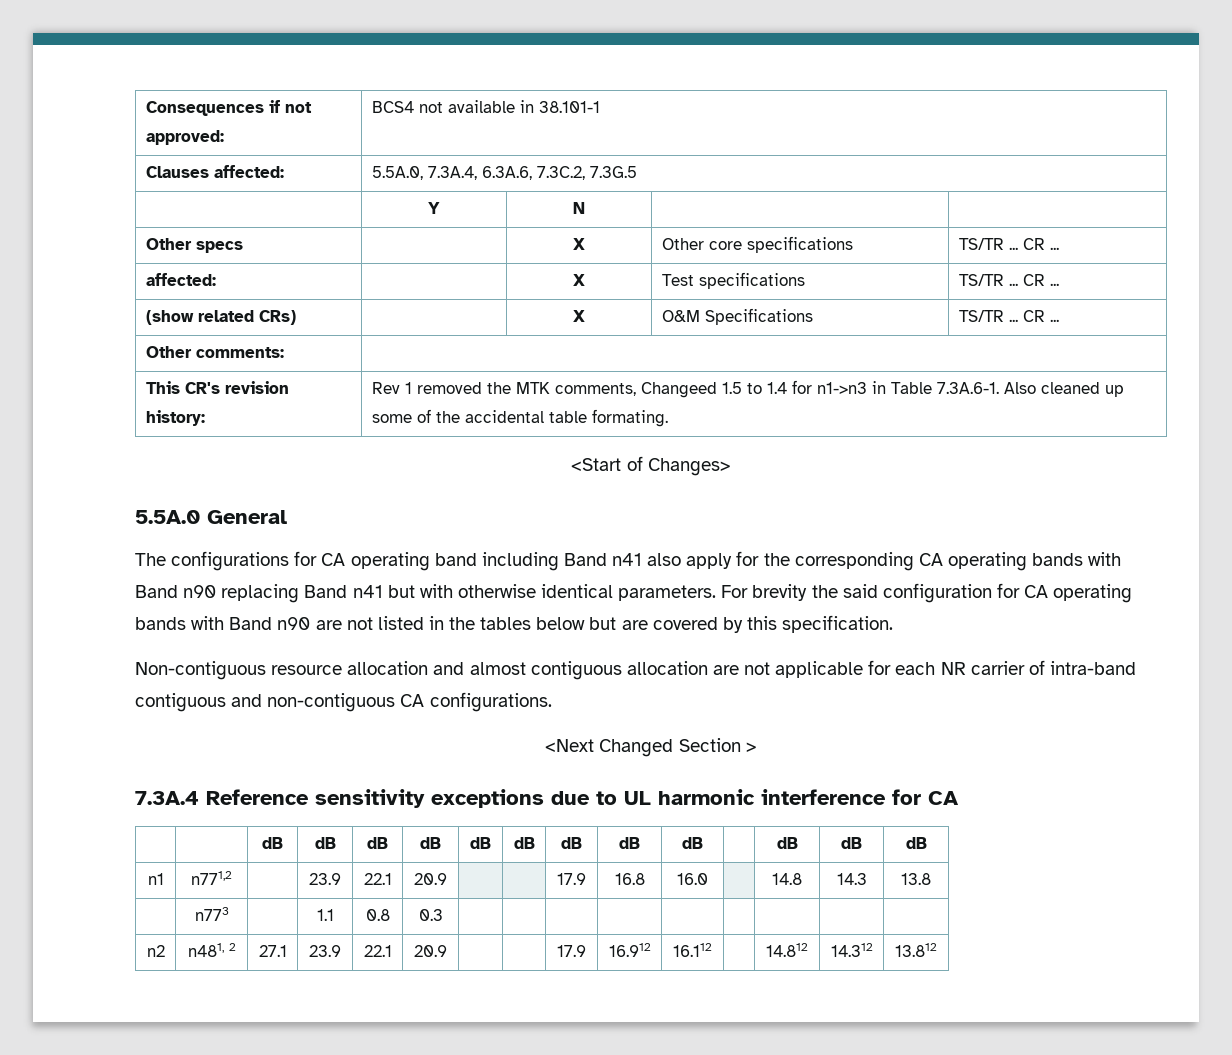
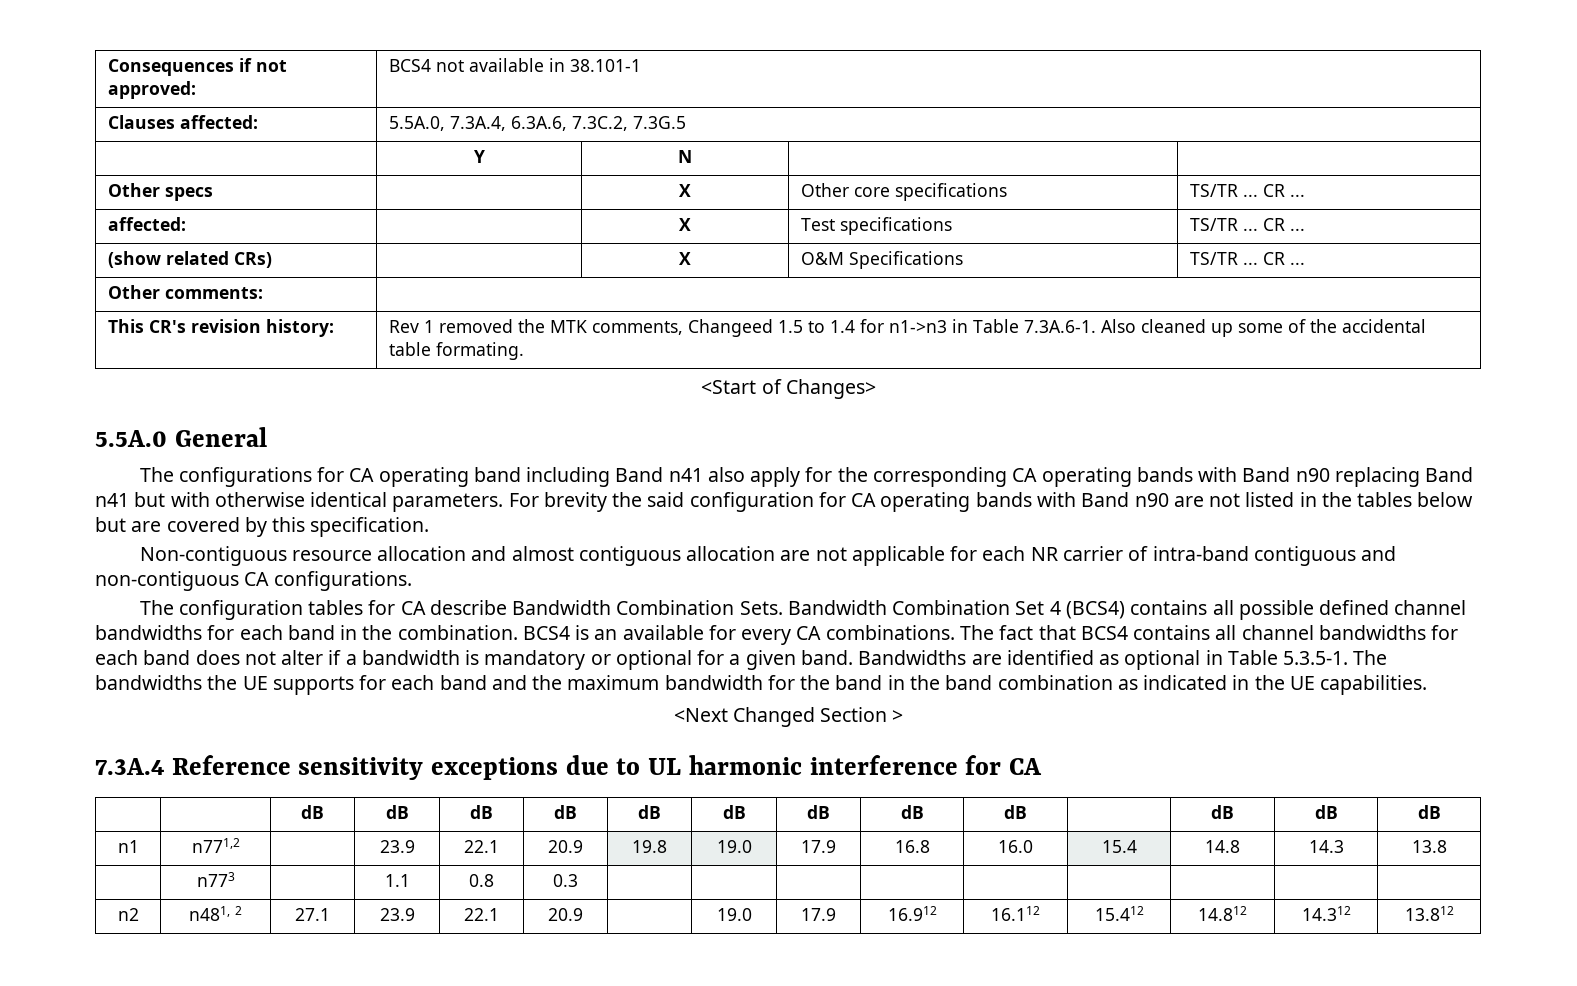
+ The configuration tables for CA describe Bandwidth Combination Sets. Bandwidth Combination Set 4 (BCS4) contains all possible defined channel bandwidths for each band in the combination. BCS4 is an available for every CA combinations. The fact that BCS4 contains all channel bandwidths for each band does not alter if a bandwidth is mandatory or optional for a given band. Bandwidths are identified as optional in Table 5.3.5-1. The bandwidths the UE supports for each band and the maximum bandwidth for the band in the band combination as indicated in the UE capabilities.
- n1 | n771,2 | | 23.9 | 22.1 | 20.9 | | | 17.9 | 16.8 | 16.0 | | 14.8 | 14.3 | 13.8
+ n1 | n771,2 | | 23.9 | 22.1 | 20.9 | 19.8 | 19.0 | 17.9 | 16.8 | 16.0 | 15.4 | 14.8 | 14.3 | 13.8
- n2 | n481, 2 | 27.1 | 23.9 | 22.1 | 20.9 | | | 17.9 | 16.912 | 16.112 | | 14.812 | 14.312 | 13.812
+ n2 | n481, 2 | 27.1 | 23.9 | 22.1 | 20.9 | | 19.0 | 17.9 | 16.912 | 16.112 | 15.412 | 14.812 | 14.312 | 13.812

